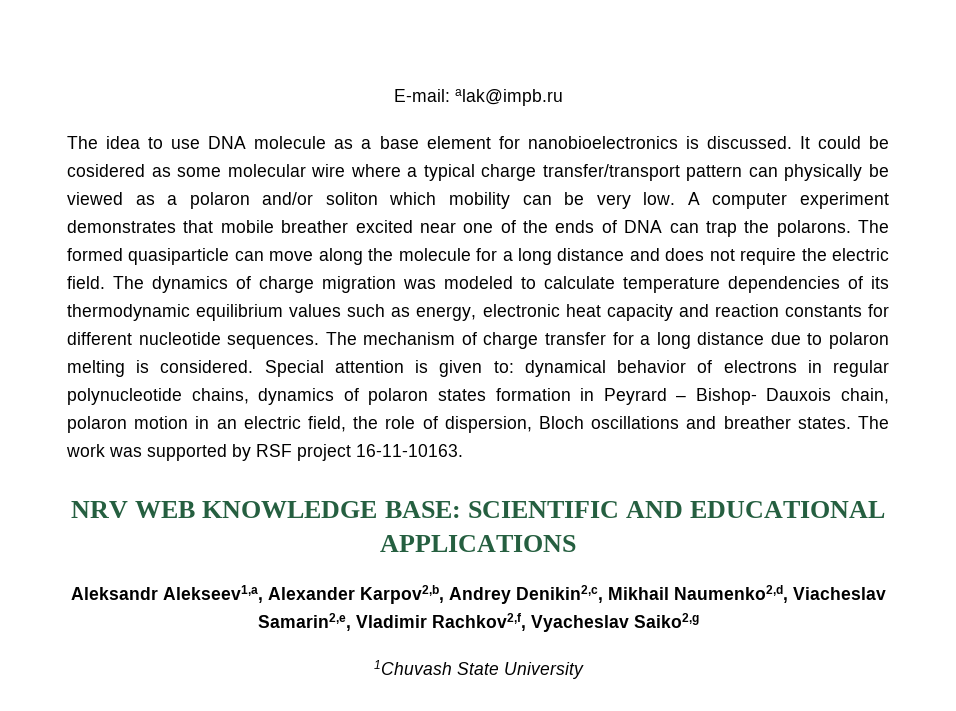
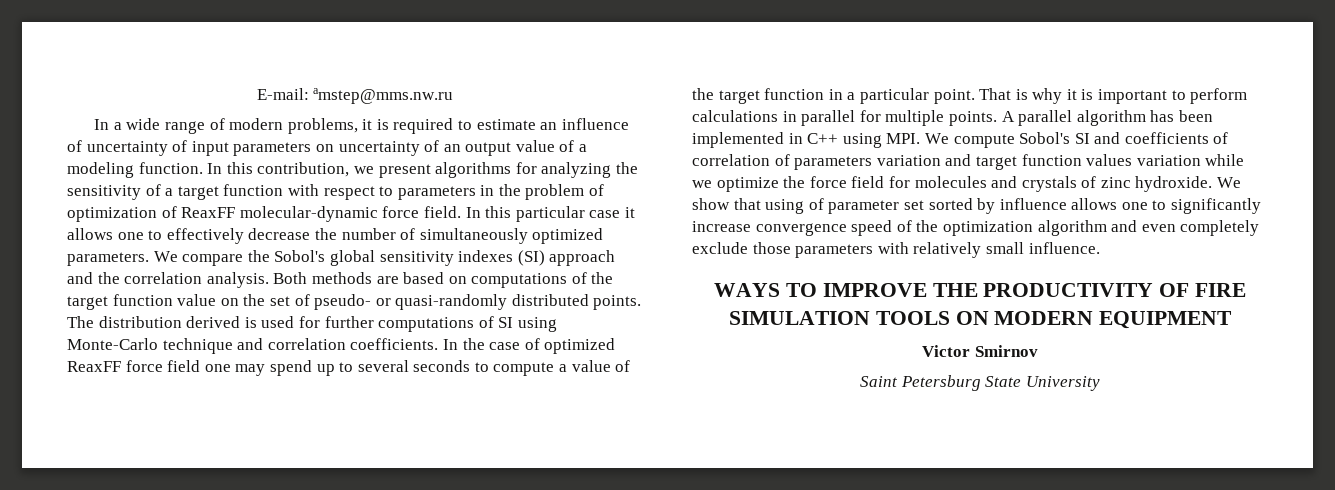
- E-mail: alak@impb.ru
- The idea to use DNA molecule as a base element for nanobioelectronics is discussed. It could be cosidered as some molecular wire where a typical charge transfer/transport pattern can physically be viewed as a polaron and/or soliton which mobility can be very low. A computer experiment demonstrates that mobile breather excited near one of the ends of DNA can trap the polarons. The formed quasiparticle can move along the molecule for a long distance and does not require the electric field. The dynamics of charge migration was modeled to calculate temperature dependencies of its thermodynamic equilibrium values such as energy, electronic heat capacity and reaction constants for different nucleotide sequences. The mechanism of charge transfer for a long distance due to polaron melting is considered. Special attention is given to: dynamical behavior of electrons in regular polynucleotide chains, dynamics of polaron states formation in Peyrard – Bishop- Dauxois chain, polaron motion in an electric field, the role of dispersion, Bloch oscillations and breather states. The work was supported by RSF project 16-11-10163.
- NRV WEB KNOWLEDGE BASE: SCIENTIFIC AND EDUCATIONAL APPLICATIONS
- Aleksandr Alekseev1,a, Alexander Karpov2,b, Andrey Denikin2,c, Mikhail Naumenko2,d, Viacheslav Samarin2,e, Vladimir Rachkov2,f, Vyacheslav Saiko2,g
- 1Chuvash State University
+ E-mail: amstep@mms.nw.ru
+ In a wide range of modern problems, it is required to estimate an influence of uncertainty of input parameters on uncertainty of an output value of a modeling function. In this contribution, we present algorithms for analyzing the sensitivity of a target function with respect to parameters in the problem of optimization of ReaxFF molecular-dynamic force field. In this particular case it allows one to effectively decrease the number of simultaneously optimized parameters. We compare the Sobol's global sensitivity indexes (SI) approach and the correlation analysis. Both methods are based on computations of the target function value on the set of pseudo- or quasi-randomly distributed points. The distribution derived is used for further computations of SI using Monte-Carlo technique and correlation coefficients. In the case of optimized ReaxFF force field one may spend up to several seconds to compute a value of the target function in a particular point. That is why it is important to perform calculations in parallel for multiple points. A parallel algorithm has been implemented in C++ using MPI. We compute Sobol's SI and coefficients of correlation of parameters variation and target function values variation while we optimize the force field for molecules and crystals of zinc hydroxide. We show that using of parameter set sorted by influence allows one to significantly increase convergence speed of the optimization algorithm and even completely exclude those parameters with relatively small influence.
+ WAYS TO IMPROVE THE PRODUCTIVITY OF FIRE SIMULATION TOOLS ON MODERN EQUIPMENT
+ Victor Smirnov
+ Saint Petersburg State University

